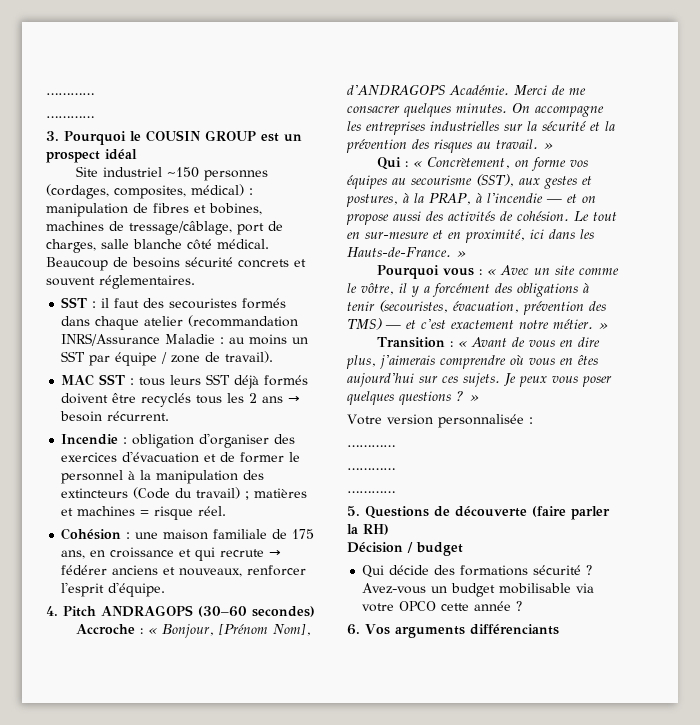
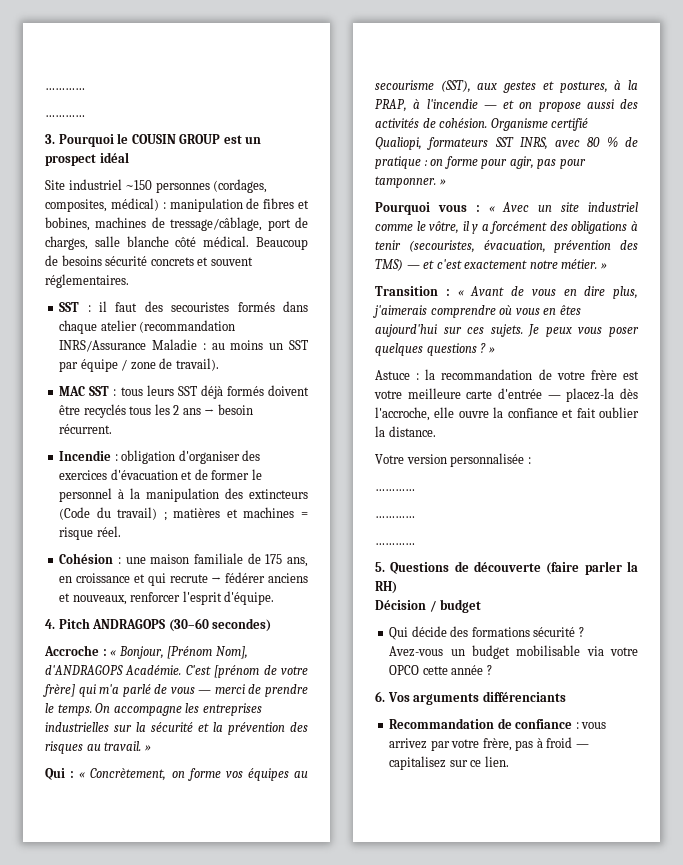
- Merci de me consacrer quelques minutes.
+ C'est [prénom de votre frère] qui m'a parlé de vous — merci de prendre le temps.
- Le tout en sur-mesure et en proximité, ici dans les Hauts-de-France. »
+ Organisme certifié Qualiopi, formateurs SST INRS, avec 80 % de pratique : on forme pour agir, pas pour tamponner. »
- Pourquoi vous : « Avec un site comme le vôtre, il y a forcément des obligations à tenir (secouristes, évacuation, prévention des TMS) — et c'est exactement notre métier. »
+ Pourquoi vous : « Avec un site industriel comme le vôtre, il y a forcément des obligations à tenir (secouristes, évacuation, prévention des TMS) — et c'est exactement notre métier. »
+ Astuce : la recommandation de votre frère est votre meilleure carte d'entrée — placez-la dès l'accroche, elle ouvre la confiance et fait oublier la distance.
+ Recommandation de confiance : vous arrivez par votre frère, pas à froid — capitalisez sur ce lien.

